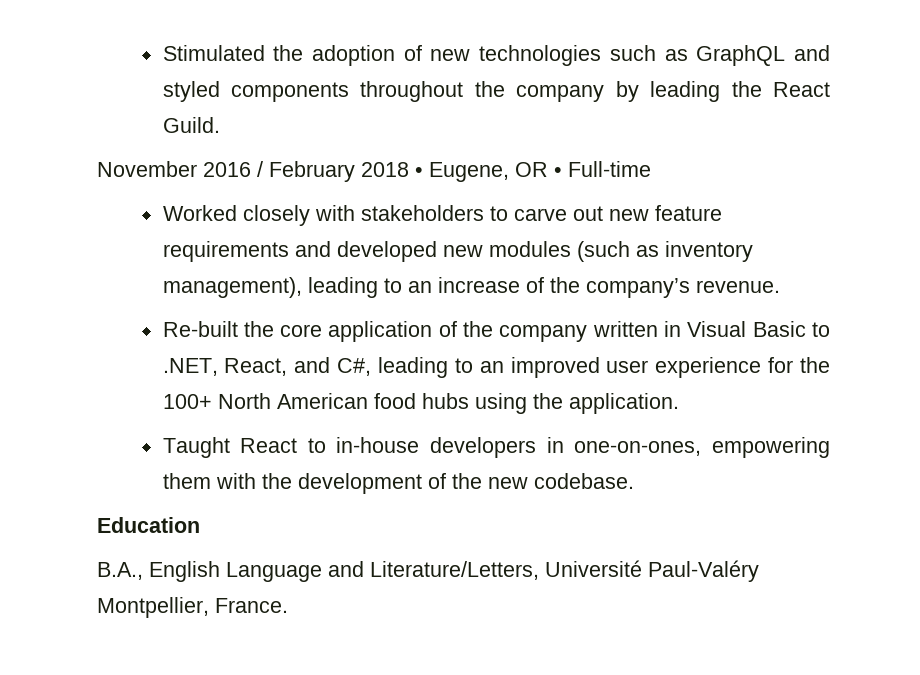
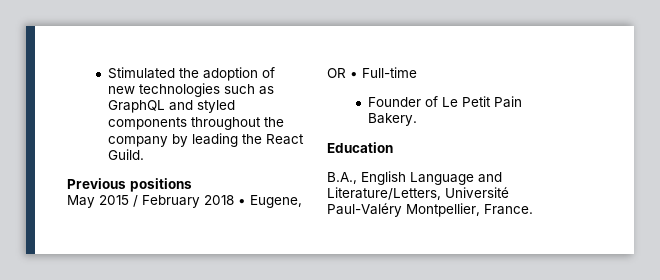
- November 2016 / February 2018 • Eugene, OR • Full-time
+ Previous positions
+ May 2015 / February 2018 • Eugene, OR • Full-time
- Worked closely with stakeholders to carve out new feature requirements and developed new modules (such as inventory management), leading to an increase of the company’s revenue.
- Re-built the core application of the company written in Visual Basic to .NET, React, and C#, leading to an improved user experience for the 100+ North American food hubs using the application.
- Taught React to in-house developers in one-on-ones, empowering them with the development of the new codebase.
+ Founder of Le Petit Pain Bakery.

